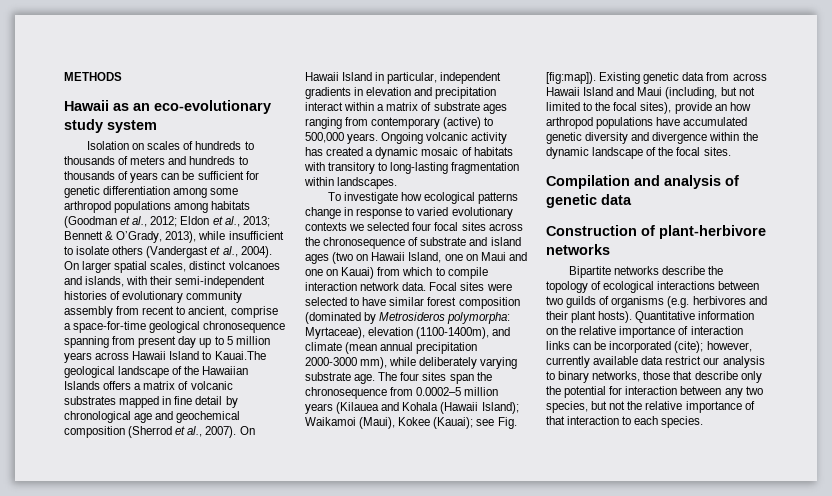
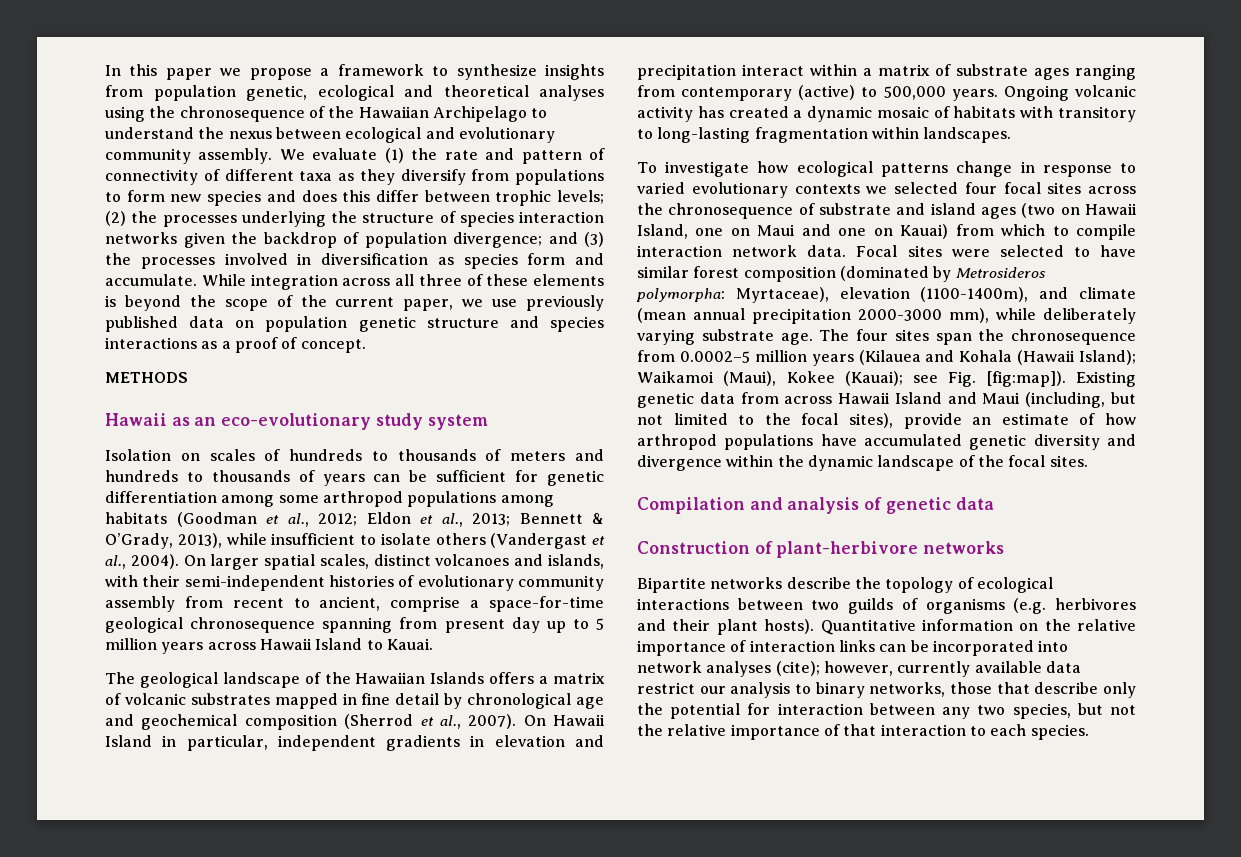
+ In this paper we propose a framework to synthesize insights from population genetic, ecological and theoretical analyses using the chronosequence of the Hawaiian Archipelago to understand the nexus between ecological and evolutionary community assembly. We evaluate (1) the rate and pattern of connectivity of different taxa as they diversify from populations to form new species and does this differ between trophic levels; (2) the processes underlying the structure of species interaction networks given the backdrop of population divergence; and (3) the processes involved in diversification as species form and accumulate. While integration across all three of these elements is beyond the scope of the current paper, we use previously published data on population genetic structure and species interactions as a proof of concept.
- On larger spatial scales, distinct volcanoes and islands, with their semi-independent histories of evolutionary community assembly from recent to ancient, comprise a space-for-time geological chronosequence spanning from present day up to 5 million years across Hawaii Island to Kauai.The geological landscape of the Hawaiian Islands offers a matrix of volcanic substrates mapped in fine detail by chronological age and geochemical composition (Sherrod et al., 2007).
+ On larger spatial scales, distinct volcanoes and islands, with their semi-independent histories of evolutionary community assembly from recent to ancient, comprise a space-for-time geological chronosequence spanning from present day up to 5 million years across Hawaii Island to Kauai.
+ The geological landscape of the Hawaiian Islands offers a matrix of volcanic substrates mapped in fine detail by chronological age and geochemical composition (Sherrod et al., 2007).
- Existing genetic data from across Hawaii Island and Maui (including, but not limited to the focal sites), provide an how arthropod populations have accumulated genetic diversity and divergence within the dynamic landscape of the focal sites.
+ Existing genetic data from across Hawaii Island and Maui (including, but not limited to the focal sites), provide an estimate of how arthropod populations have accumulated genetic diversity and divergence within the dynamic landscape of the focal sites.
- Quantitative information on the relative importance of interaction links can be incorporated (cite); however, currently available data restrict our analysis to binary networks, those that describe only the potential for interaction between any two species, but not the relative importance of that interaction to each species.
+ Quantitative information on the relative importance of interaction links can be incorporated into network analyses (cite); however, currently available data restrict our analysis to binary networks, those that describe only the potential for interaction between any two species, but not the relative importance of that interaction to each species.

